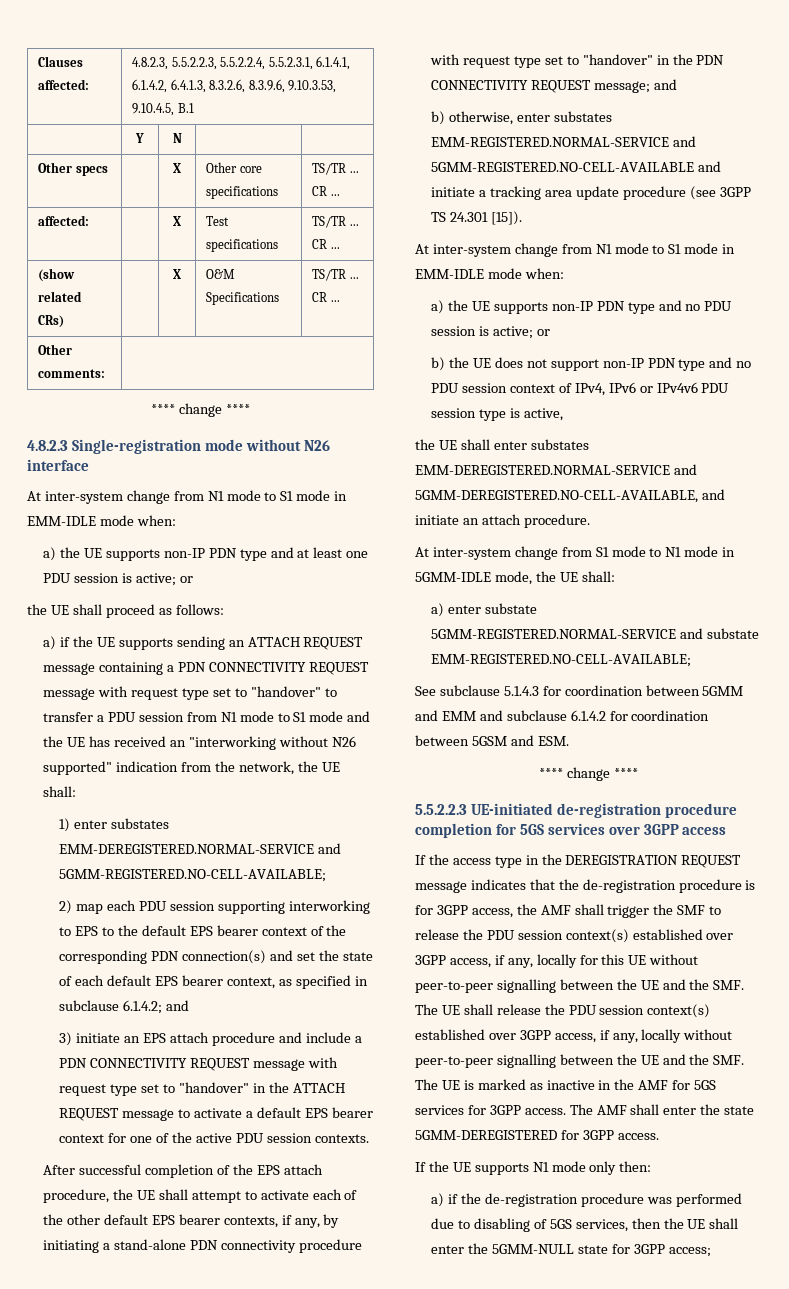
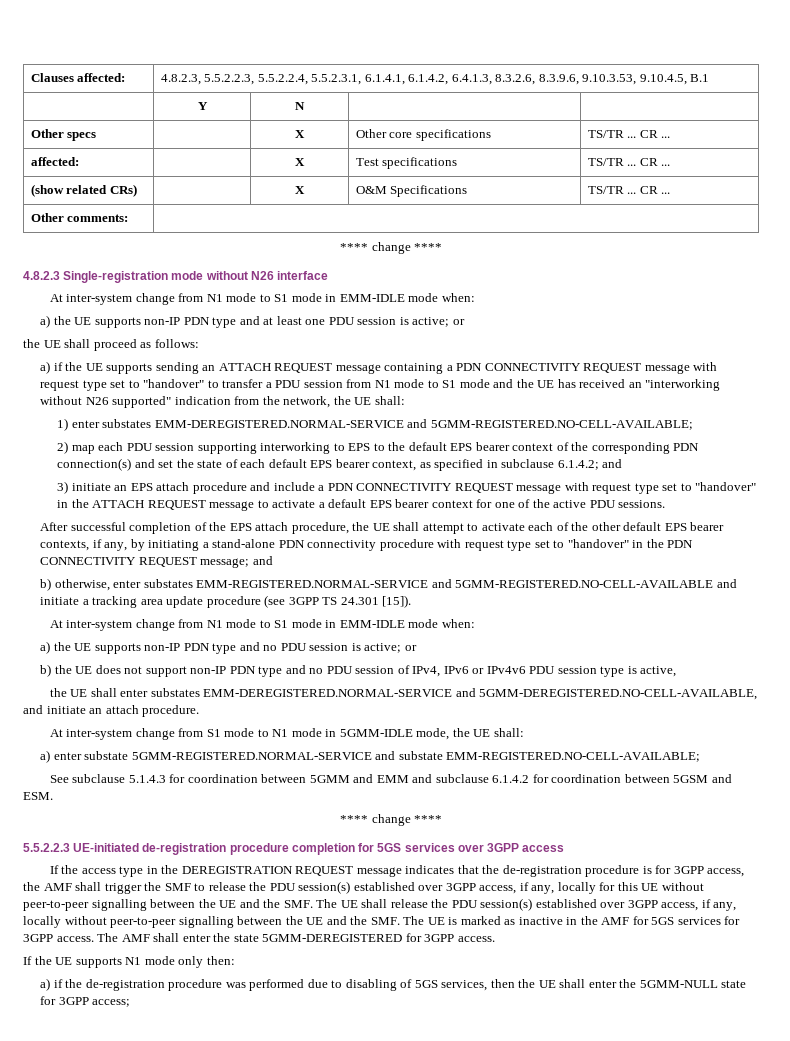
- 3) initiate an EPS attach procedure and include a PDN CONNECTIVITY REQUEST message with request type set to "handover" in the ATTACH REQUEST message to activate a default EPS bearer context for one of the active PDU session contexts.
+ 3) initiate an EPS attach procedure and include a PDN CONNECTIVITY REQUEST message with request type set to "handover" in the ATTACH REQUEST message to activate a default EPS bearer context for one of the active PDU sessions.
- b) the UE does not support non-IP PDN type and no PDU session context of IPv4, IPv6 or IPv4v6 PDU session type is active,
+ b) the UE does not support non-IP PDN type and no PDU session of IPv4, IPv6 or IPv4v6 PDU session type is active,
- If the access type in the DEREGISTRATION REQUEST message indicates that the de-registration procedure is for 3GPP access, the AMF shall trigger the SMF to release the PDU session context(s) established over 3GPP access, if any, locally for this UE without peer-to-peer signalling between the UE and the SMF. The UE shall release the PDU session context(s) established over 3GPP access, if any, locally without peer-to-peer signalling between the UE and the SMF. The UE is marked as inactive in the AMF for 5GS services for 3GPP access.
+ If the access type in the DEREGISTRATION REQUEST message indicates that the de-registration procedure is for 3GPP access, the AMF shall trigger the SMF to release the PDU session(s) established over 3GPP access, if any, locally for this UE without peer-to-peer signalling between the UE and the SMF. The UE shall release the PDU session(s) established over 3GPP access, if any, locally without peer-to-peer signalling between the UE and the SMF. The UE is marked as inactive in the AMF for 5GS services for 3GPP access.

